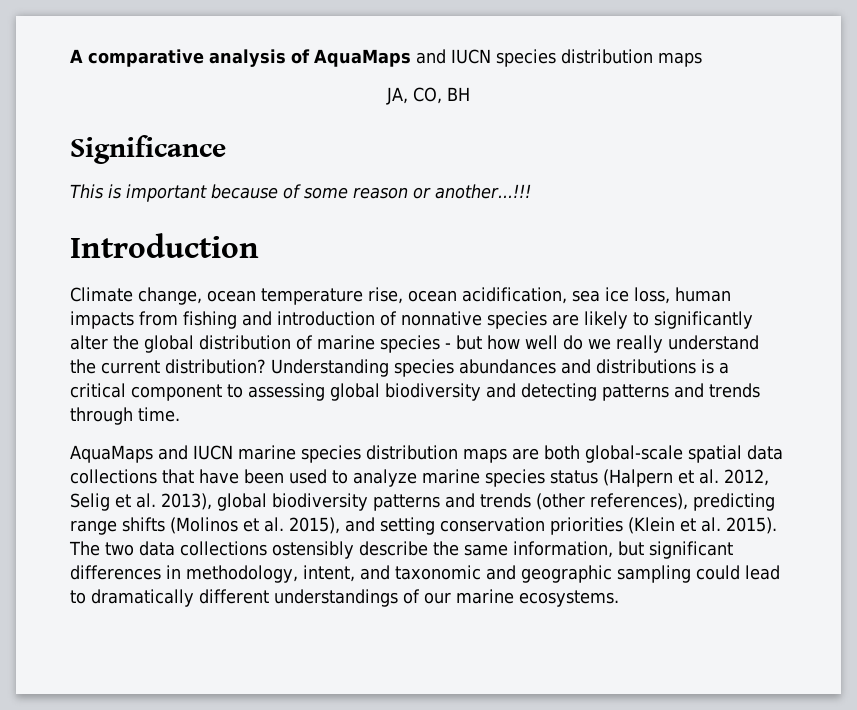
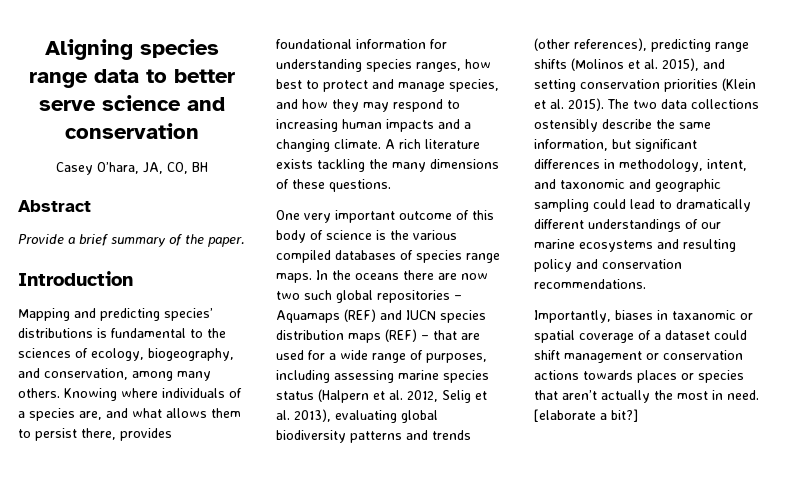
- A comparative analysis of AquaMaps and IUCN species distribution maps
- JA, CO, BH
- Significance
- This is important because of some reason or another...!!!
+ Aligning species range data to better serve science and conservation
+ Casey O’hara, JA, CO, BH
+ Abstract
+ Provide a brief summary of the paper.
  Introduction
- Climate change, ocean temperature rise, ocean acidification, sea ice loss, human impacts from fishing and introduction of nonnative species are likely to significantly alter the global distribution of marine species - but how well do we really understand the current distribution? Understanding species abundances and distributions is a critical component to assessing global biodiversity and detecting patterns and trends through time.
- AquaMaps and IUCN marine species distribution maps are both global-scale spatial data collections that have been used to analyze marine species status (Halpern et al. 2012, Selig et al. 2013), global biodiversity patterns and trends (other references), predicting range shifts (Molinos et al. 2015), and setting conservation priorities (Klein et al. 2015).
+ Mapping and predicting species’ distributions is fundamental to the sciences of ecology, biogeography, and conservation, among many others. Knowing where individuals of a species are, and what allows them to persist there, provides foundational information for understanding species ranges, how best to protect and manage species, and how they may respond to increasing human impacts and a changing climate. A rich literature exists tackling the many dimensions of these questions.
+ One very important outcome of this body of science is the various compiled databases of species range maps. In the oceans there are now two such global repositories – Aquamaps (REF) and IUCN species distribution maps (REF) – that are used for a wide range of purposes, including assessing marine species status (Halpern et al. 2012, Selig et al. 2013), evaluating global biodiversity patterns and trends (other references), predicting range shifts (Molinos et al. 2015), and setting conservation priorities (Klein et al. 2015).
- The two data collections ostensibly describe the same information, but significant differences in methodology, intent, and taxonomic and geographic sampling could lead to dramatically different understandings of our marine ecosystems.
+ The two data collections ostensibly describe the same information, but significant differences in methodology, intent, and taxonomic and geographic sampling could lead to dramatically different understandings of our marine ecosystems and resulting policy and conservation recommendations.
+ Importantly, biases in taxanomic or spatial coverage of a dataset could shift management or conservation actions towards places or species that aren’t actually the most in need. [elaborate a bit?]

